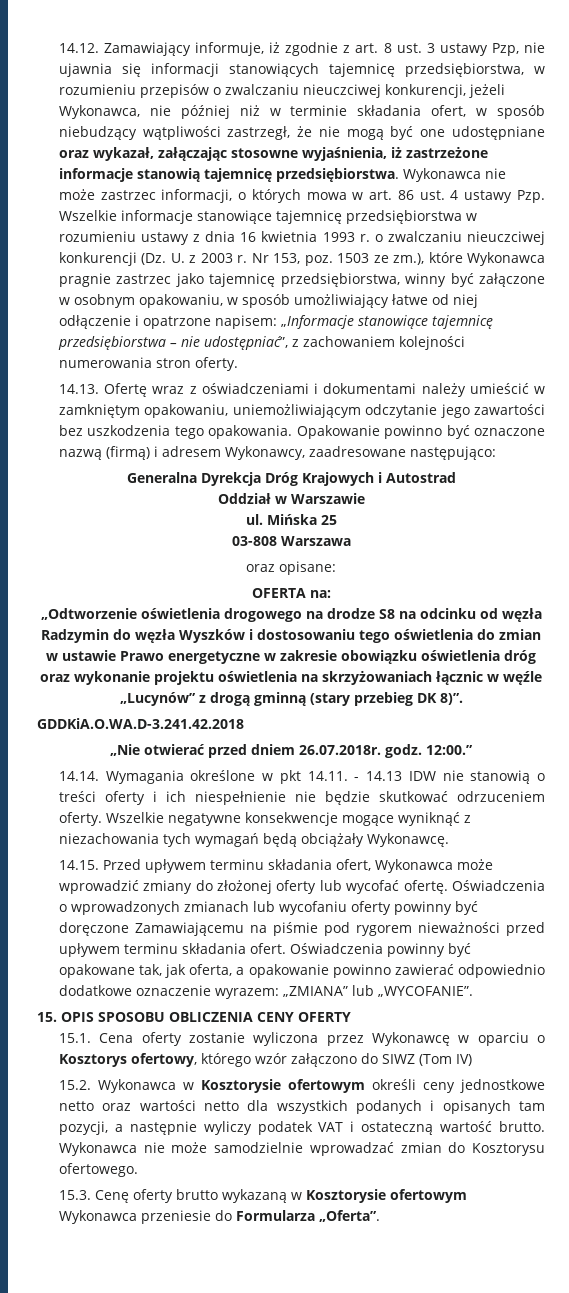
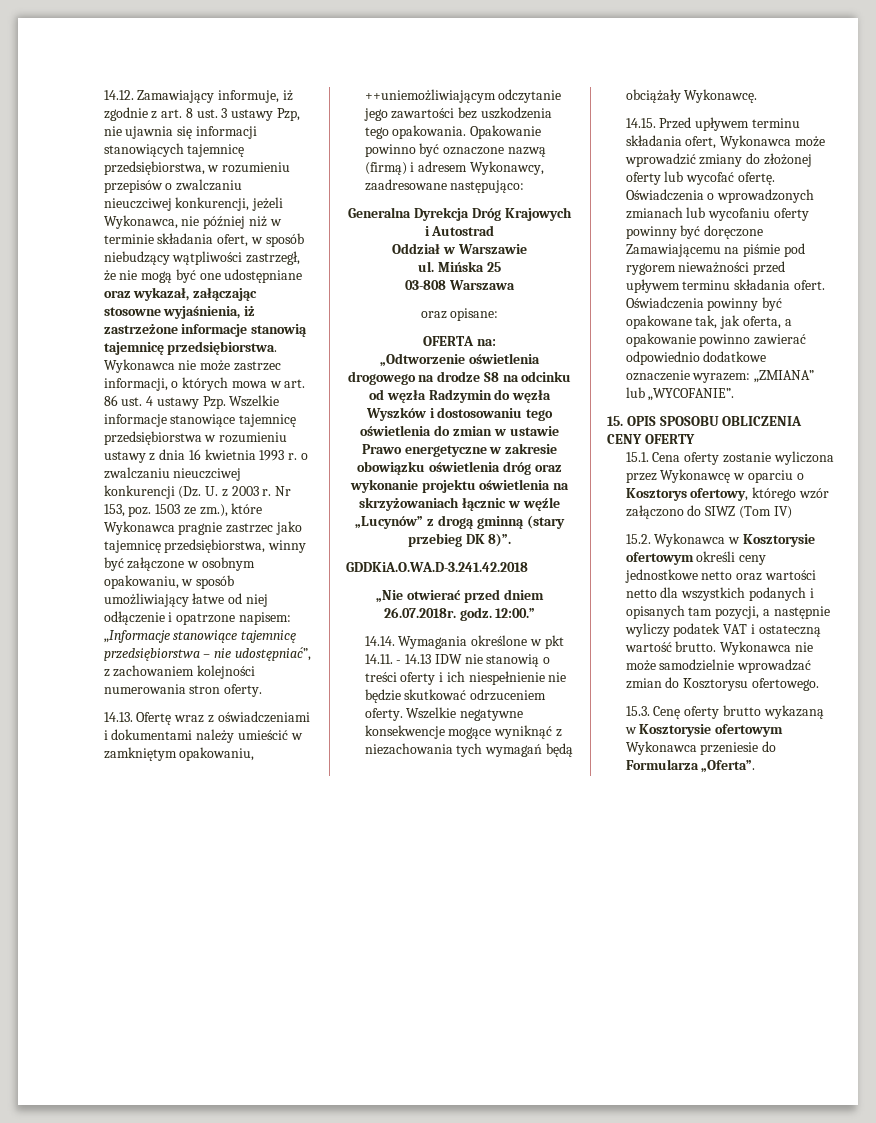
- 14.13. Ofertę wraz z oświadczeniami i dokumentami należy umieścić w zamkniętym opakowaniu, uniemożliwiającym odczytanie jego zawartości bez uszkodzenia tego opakowania.
+ 14.13. Ofertę wraz z oświadczeniami i dokumentami należy umieścić w zamkniętym opakowaniu, ++uniemożliwiającym odczytanie jego zawartości bez uszkodzenia tego opakowania.

